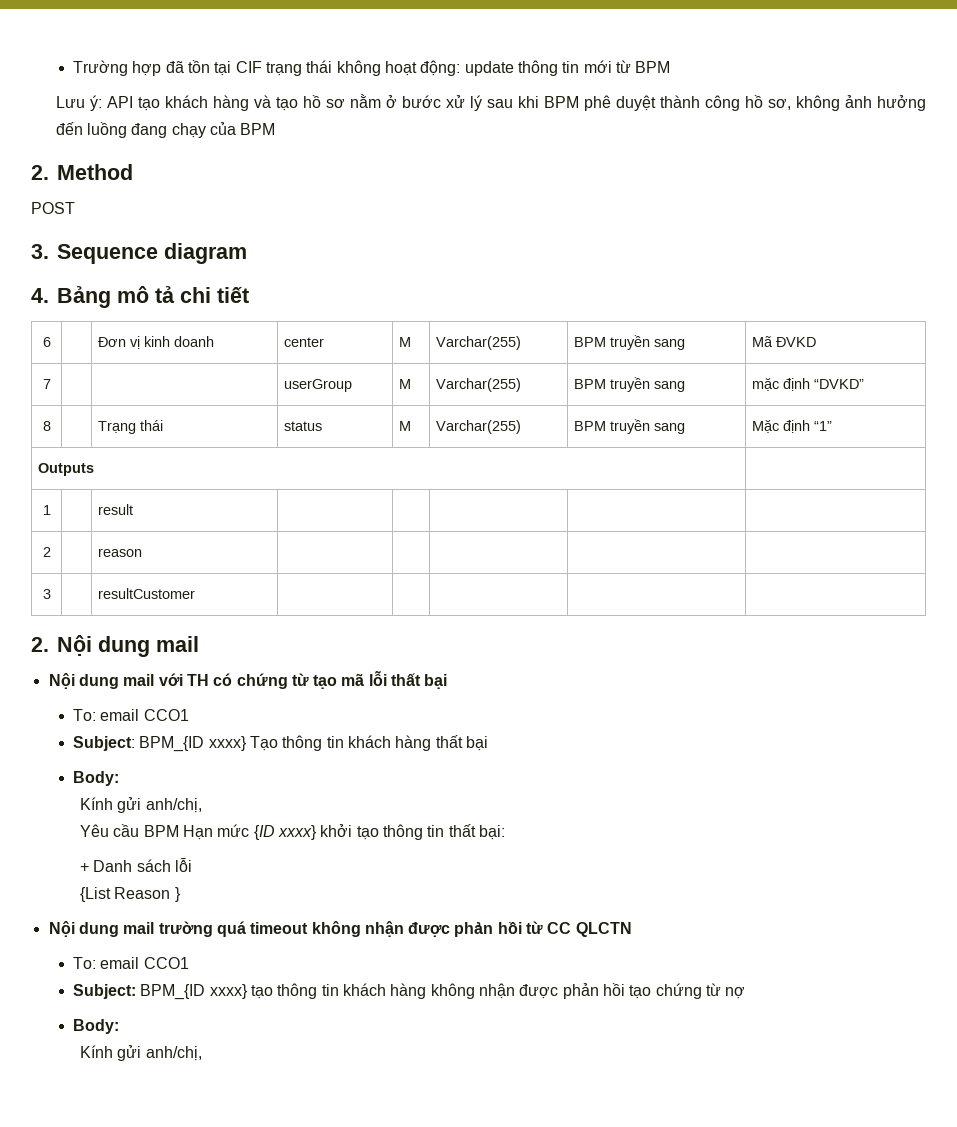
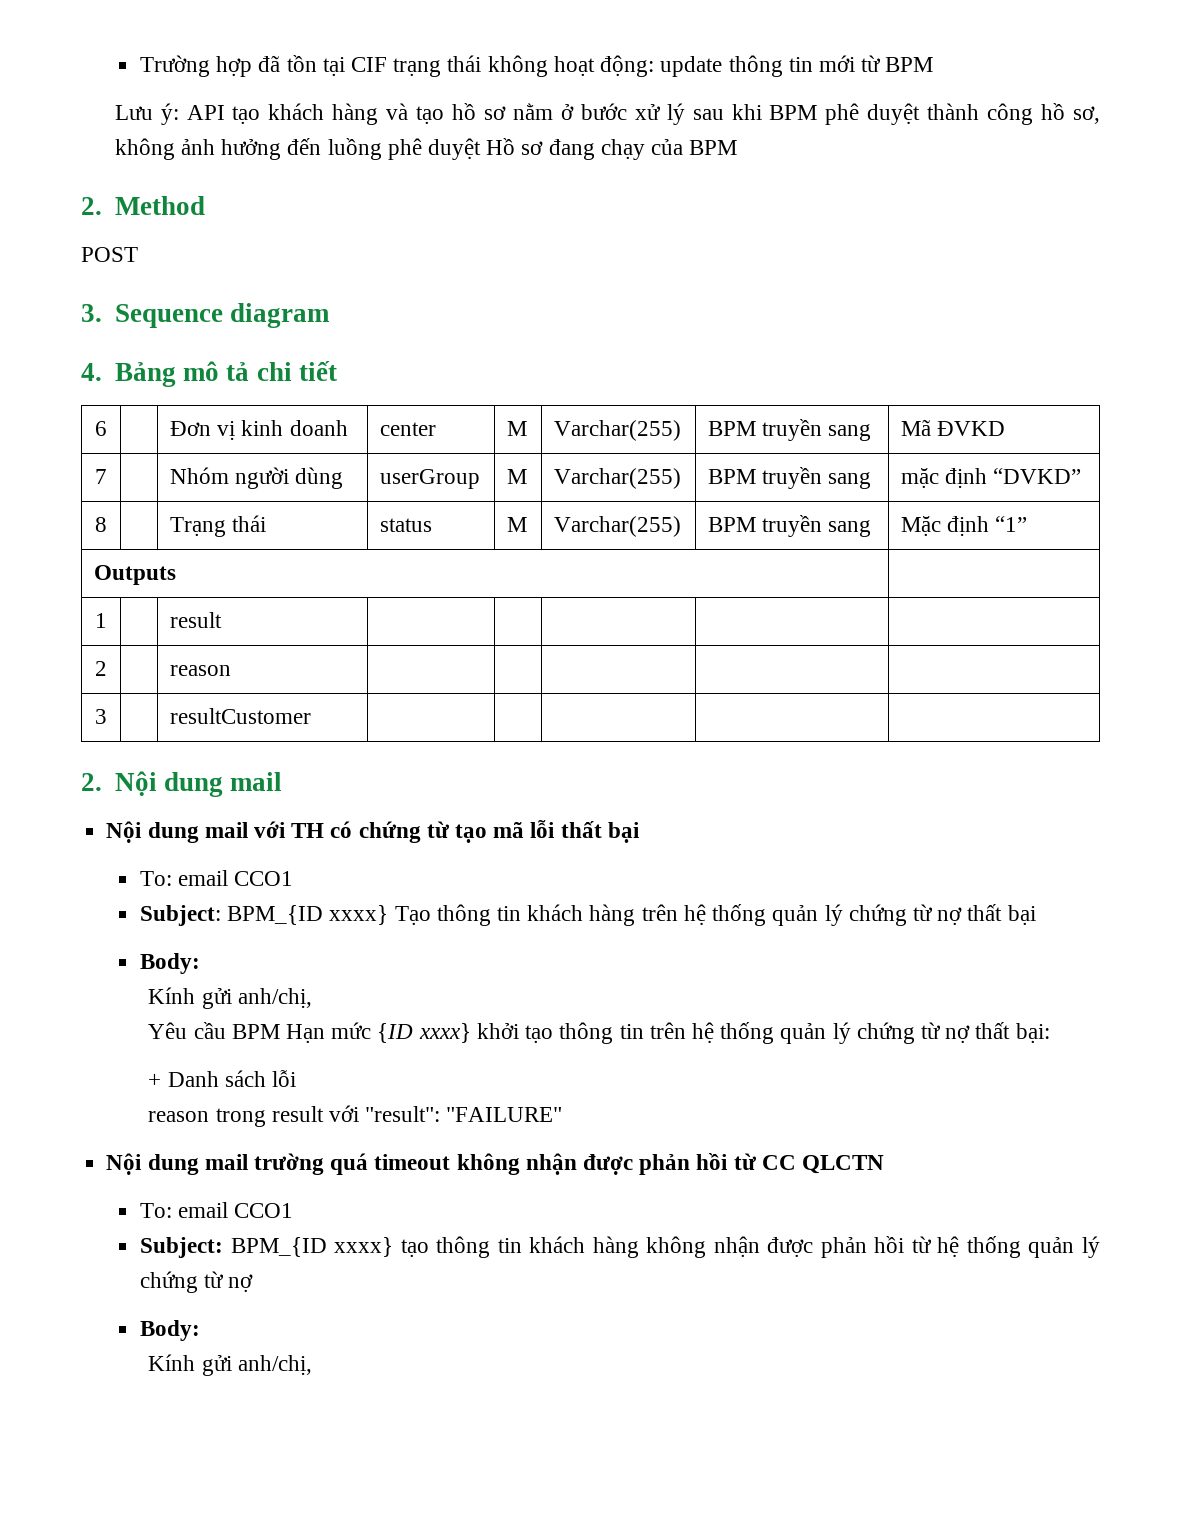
- Lưu ý: API tạo khách hàng và tạo hồ sơ nằm ở bước xử lý sau khi BPM phê duyệt thành công hồ sơ, không ảnh hưởng đến luồng đang chạy của BPM
+ Lưu ý: API tạo khách hàng và tạo hồ sơ nằm ở bước xử lý sau khi BPM phê duyệt thành công hồ sơ, không ảnh hưởng đến luồng phê duyệt Hồ sơ đang chạy của BPM
- 7 | | | userGroup | M | Varchar(255) | BPM truyền sang | mặc định “DVKD”
+ 7 | | Nhóm người dùng | userGroup | M | Varchar(255) | BPM truyền sang | mặc định “DVKD”
- Subject: BPM_{ID xxxx} Tạo thông tin khách hàng thất bại
+ Subject: BPM_{ID xxxx} Tạo thông tin khách hàng trên hệ thống quản lý chứng từ nợ thất bại
- Yêu cầu BPM Hạn mức {ID xxxx} khởi tạo thông tin thất bại:
+ Yêu cầu BPM Hạn mức {ID xxxx} khởi tạo thông tin trên hệ thống quản lý chứng từ nợ thất bại:
- {List Reason }
+ reason trong result với "result": "FAILURE"
- Subject: BPM_{ID xxxx} tạo thông tin khách hàng không nhận được phản hồi tạo chứng từ nợ
+ Subject: BPM_{ID xxxx} tạo thông tin khách hàng không nhận được phản hồi từ hệ thống quản lý chứng từ nợ

